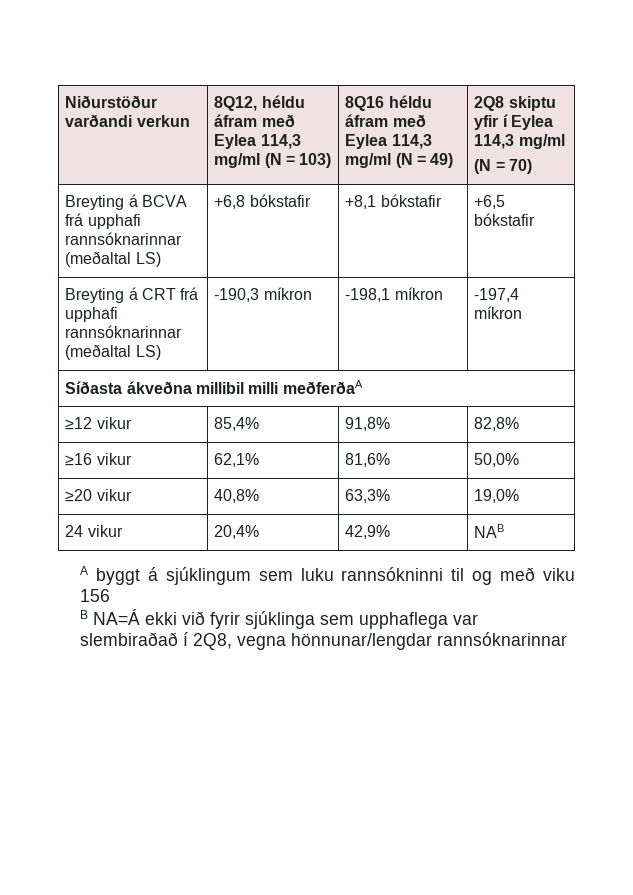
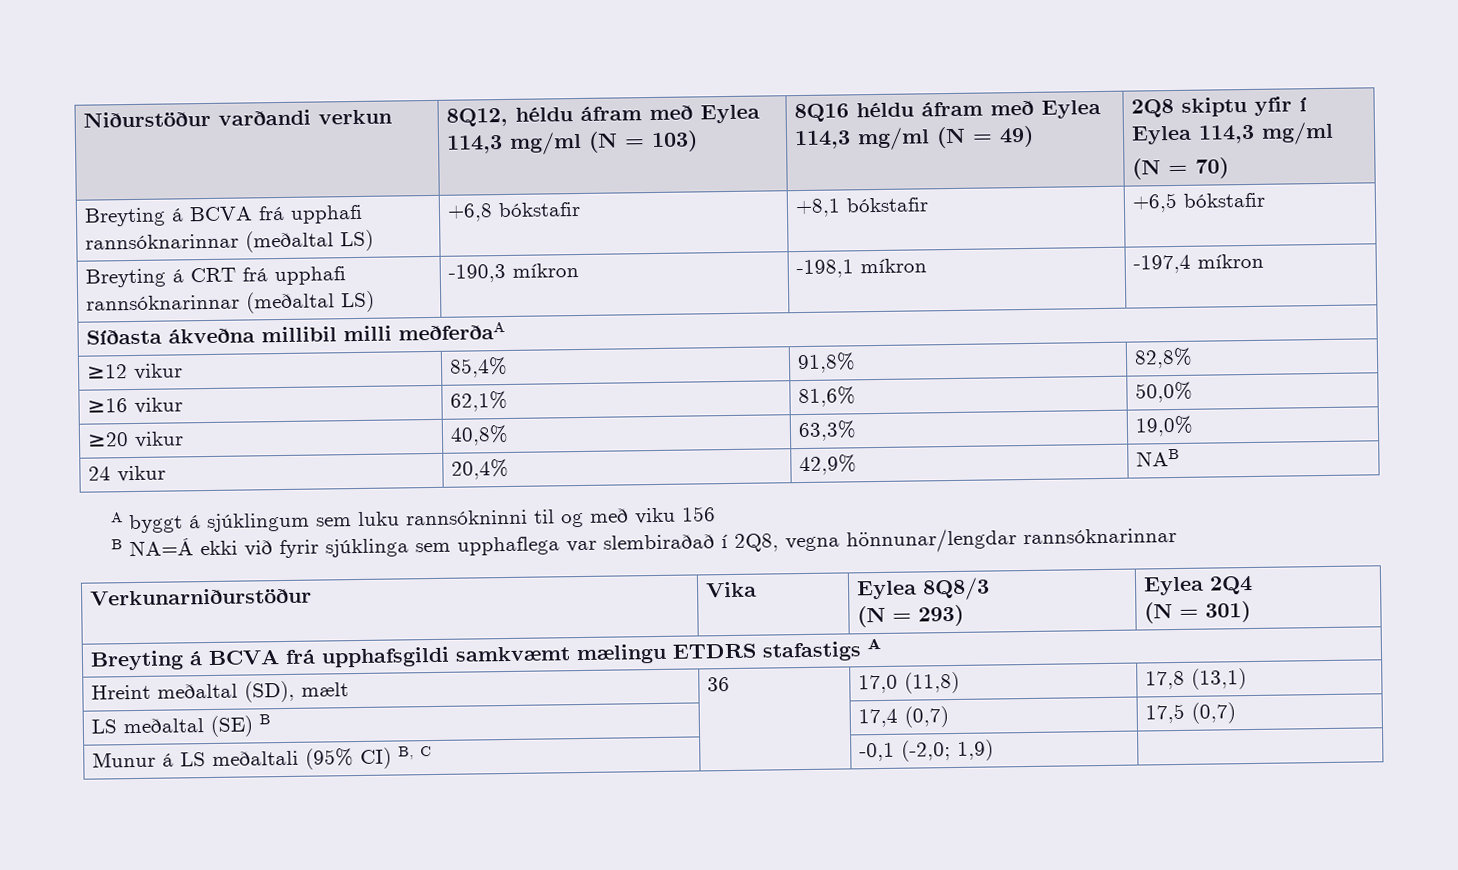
+ Verkunarniðurstöður | Vika | Eylea 8Q8/3
+ (N = 293) | Eylea 2Q4
+ (N = 301)
+ Breyting á BCVA frá upphafsgildi samkvæmt mælingu ETDRS stafastigs A
+ Hreint meðaltal (SD), mælt | 36 | 17,0 (11,8) | 17,8 (13,1)
+ LS meðaltal (SE) B | | 17,4 (0,7) | 17,5 (0,7)
+ Munur á LS meðaltali (95% CI) B, C | | -0,1 (-2,0; 1,9) |

